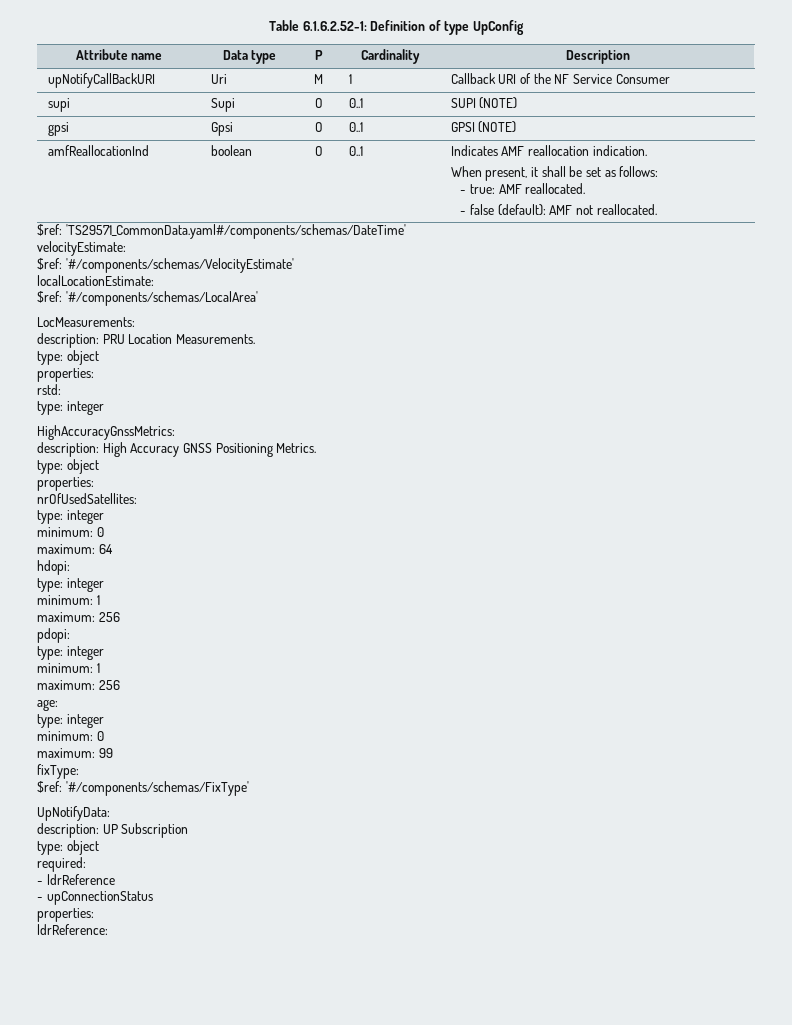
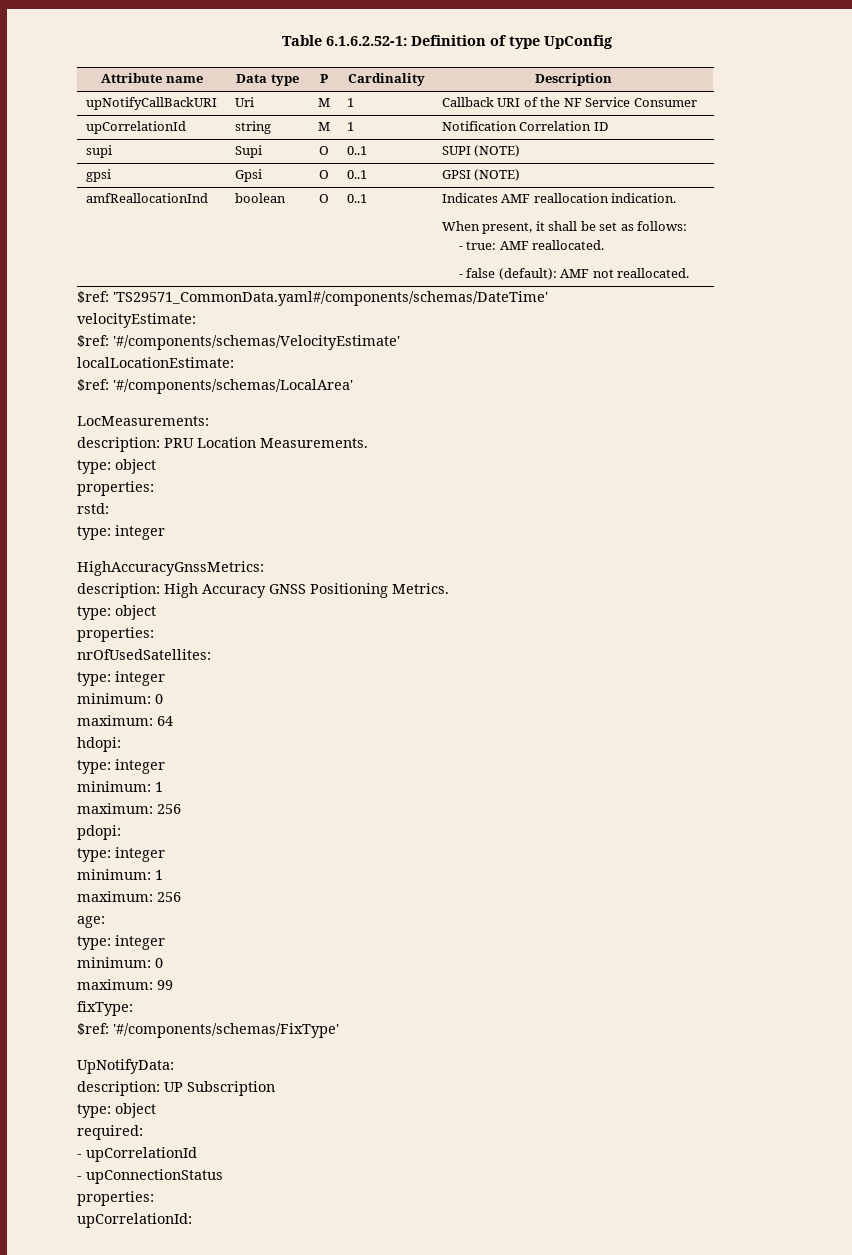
+ upCorrelationId | string | M | 1 | Notification Correlation ID
- - ldrReference
+ - upCorrelationId
- ldrReference:
+ upCorrelationId:

